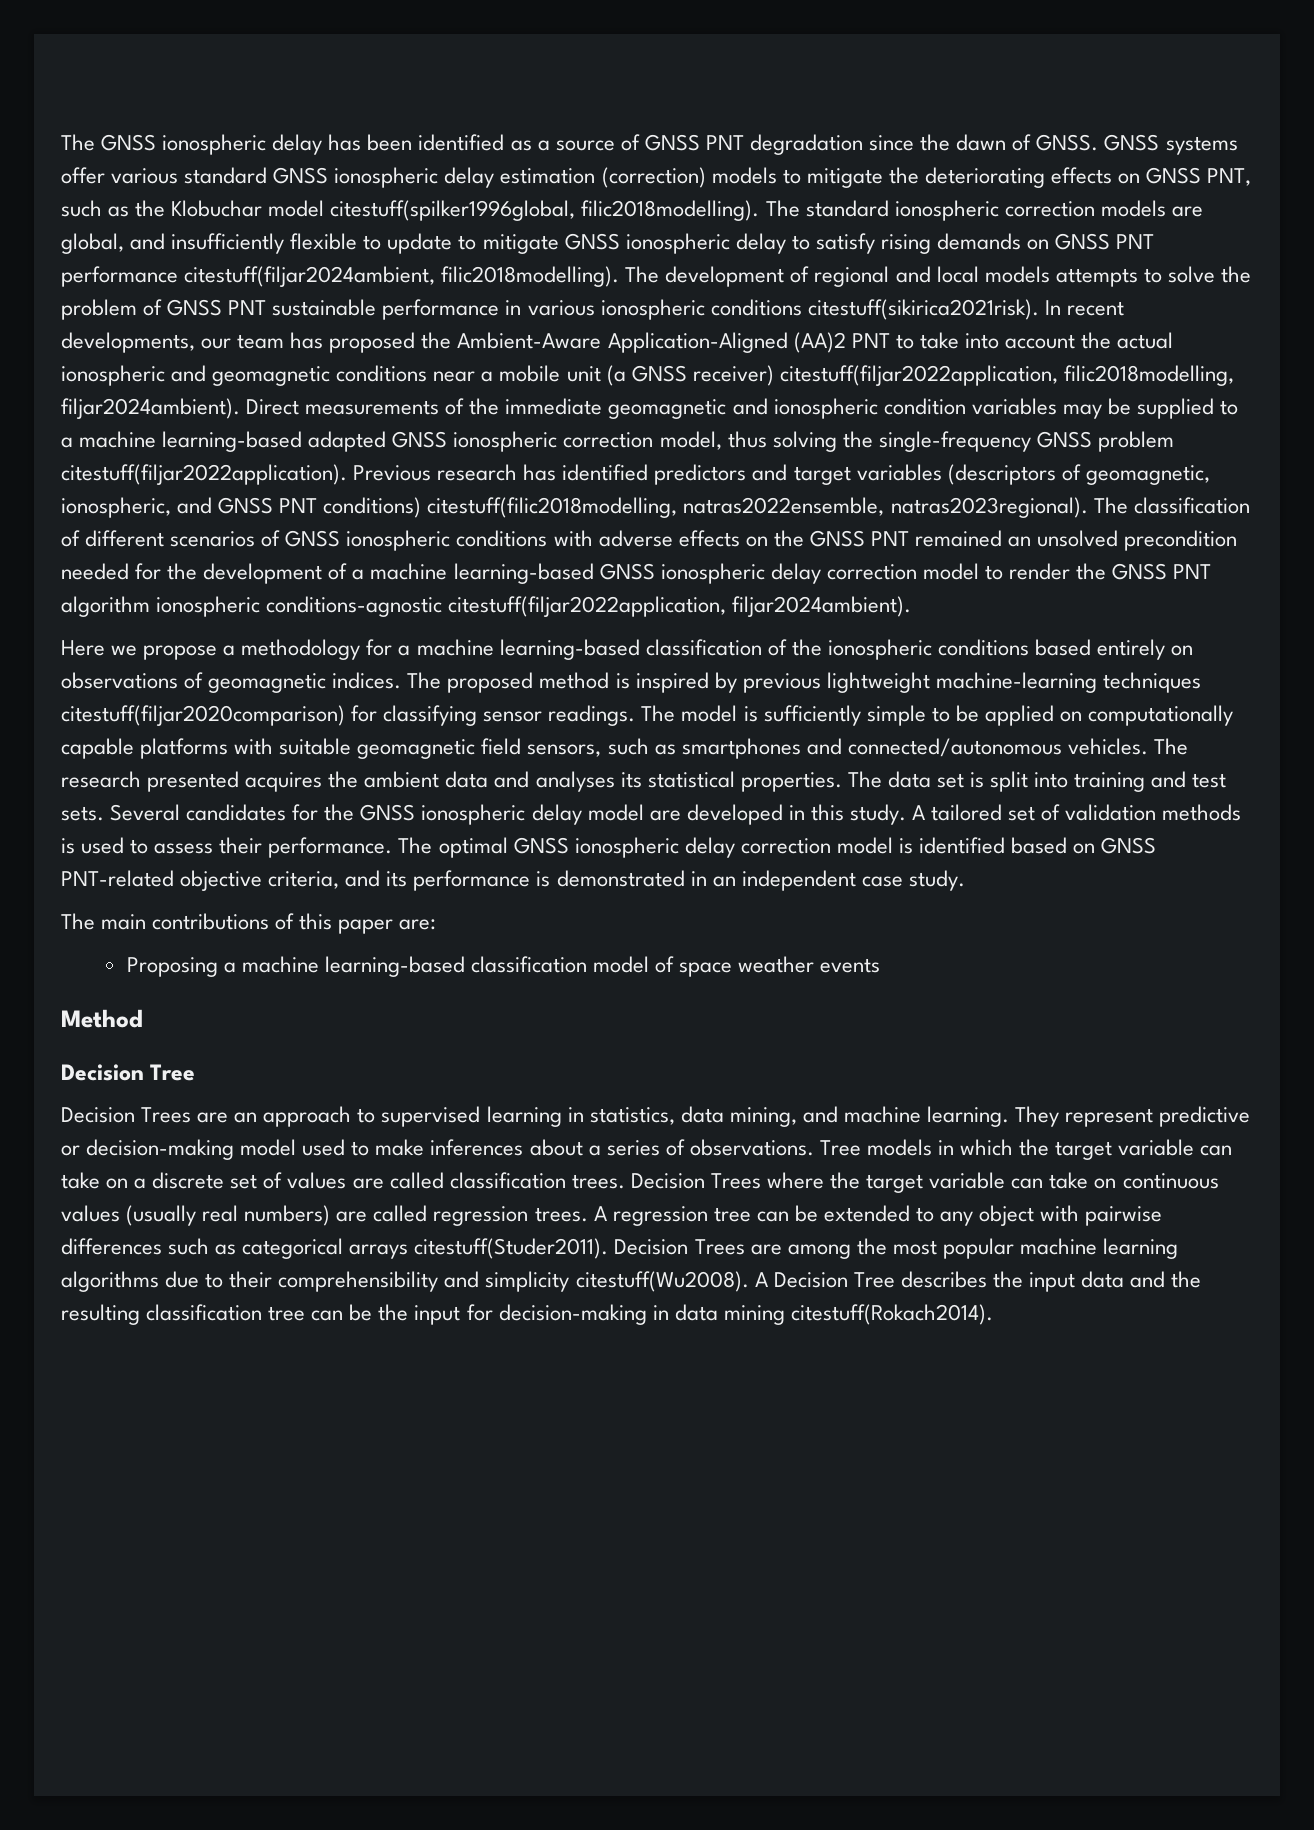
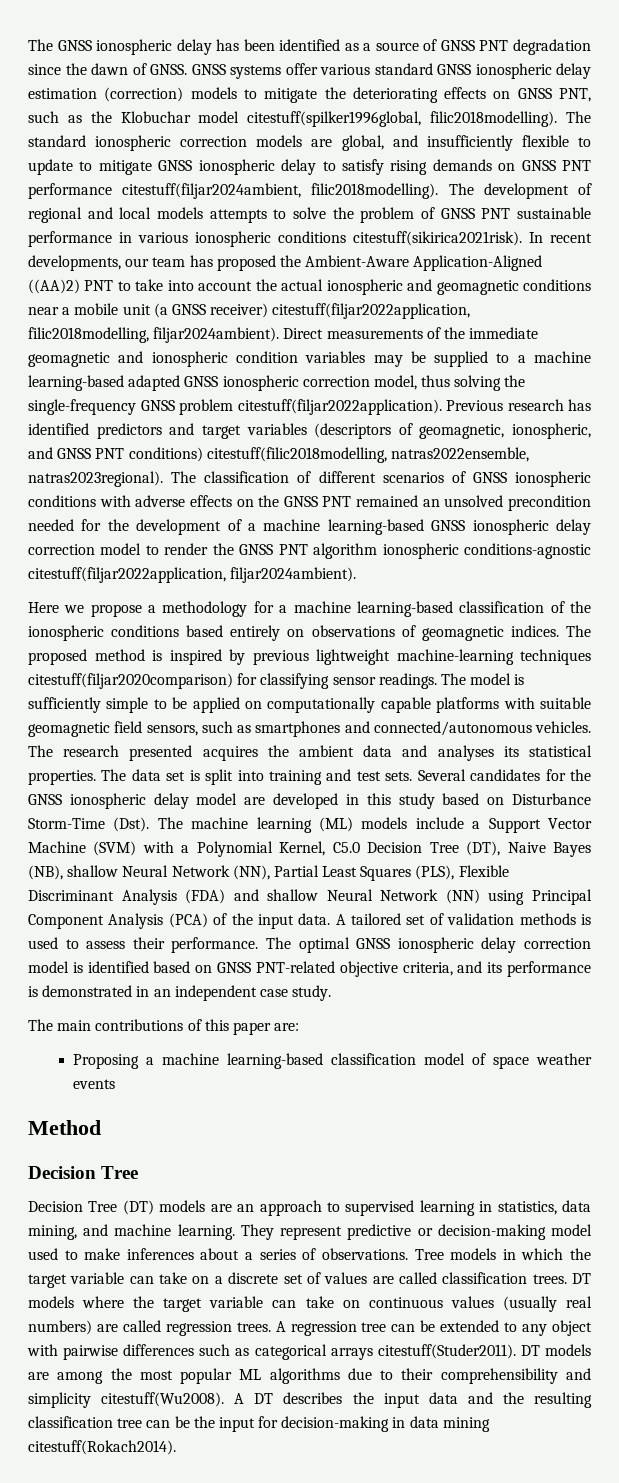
- In recent developments, our team has proposed the Ambient-Aware Application-Aligned (AA)2 PNT to take into account the actual ionospheric and geomagnetic conditions near a mobile unit (a GNSS receiver) citestuff(filjar2022application, filic2018modelling, filjar2024ambient).
+ In recent developments, our team has proposed the Ambient-Aware Application-Aligned ((AA)2) PNT to take into account the actual ionospheric and geomagnetic conditions near a mobile unit (a GNSS receiver) citestuff(filjar2022application, filic2018modelling, filjar2024ambient).
- Several candidates for the GNSS ionospheric delay model are developed in this study.
+ Several candidates for the GNSS ionospheric delay model are developed in this study based on Disturbance Storm-Time (Dst). The machine learning (ML) models include a Support Vector Machine (SVM) with a Polynomial Kernel, C5.0 Decision Tree (DT), Naive Bayes (NB), shallow Neural Network (NN), Partial Least Squares (PLS), Flexible Discriminant Analysis (FDA) and shallow Neural Network (NN) using Principal Component Analysis (PCA) of the input data.
- Decision Trees are an approach to supervised learning in statistics, data mining, and machine learning.
+ Decision Tree (DT) models are an approach to supervised learning in statistics, data mining, and machine learning.
- Decision Trees where the target variable can take on continuous values (usually real numbers) are called regression trees.
+ DT models where the target variable can take on continuous values (usually real numbers) are called regression trees.
- Decision Trees are among the most popular machine learning algorithms due to their comprehensibility and simplicity citestuff(Wu2008).
+ DT models are among the most popular ML algorithms due to their comprehensibility and simplicity citestuff(Wu2008).
- A Decision Tree describes the input data and the resulting classification tree can be the input for decision-making in data mining citestuff(Rokach2014).
+ A DT describes the input data and the resulting classification tree can be the input for decision-making in data mining citestuff(Rokach2014).

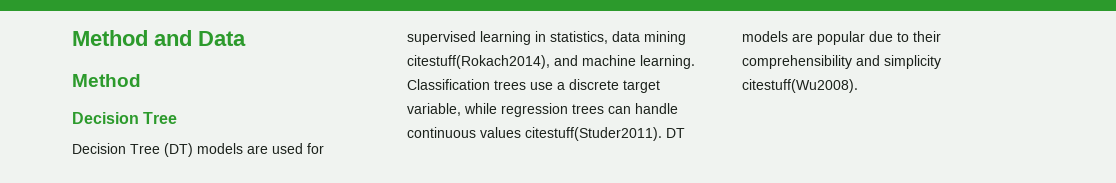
- The GNSS ionospheric delay has been identified as a source of GNSS PNT degradation since the dawn of GNSS. GNSS systems offer various standard GNSS ionospheric delay estimation (correction) models to mitigate the deteriorating effects on GNSS PNT, such as the Klobuchar model citestuff(spilker1996global, filic2018modelling). The standard ionospheric correction models are global, and insufficiently flexible to update to mitigate GNSS ionospheric delay to satisfy rising demands on GNSS PNT performance citestuff(filjar2024ambient, filic2018modelling). The development of regional and local models attempts to solve the problem of GNSS PNT sustainable performance in various ionospheric conditions citestuff(sikirica2021risk). In recent developments, our team has proposed the Ambient-Aware Application-Aligned ((AA)2) PNT to take into account the actual ionospheric and geomagnetic conditions near a mobile unit (a GNSS receiver) citestuff(filjar2022application, filic2018modelling, filjar2024ambient). Direct measurements of the immediate geomagnetic and ionospheric condition variables may be supplied to a machine learning-based adapted GNSS ionospheric correction model, thus solving the single-frequency GNSS problem citestuff(filjar2022application). Previous research has identified predictors and target variables (descriptors of geomagnetic, ionospheric, and GNSS PNT conditions) citestuff(filic2018modelling, natras2022ensemble, natras2023regional). The classification of different scenarios of GNSS ionospheric conditions with adverse effects on the GNSS PNT remained an unsolved precondition needed for the development of a machine learning-based GNSS ionospheric delay correction model to render the GNSS PNT algorithm ionospheric conditions-agnostic citestuff(filjar2022application, filjar2024ambient).
- Here we propose a methodology for a machine learning-based classification of the ionospheric conditions based entirely on observations of geomagnetic indices. The proposed method is inspired by previous lightweight machine-learning techniques citestuff(filjar2020comparison) for classifying sensor readings. The model is sufficiently simple to be applied on computationally capable platforms with suitable geomagnetic field sensors, such as smartphones and connected/autonomous vehicles. The research presented acquires the ambient data and analyses its statistical properties. The data set is split into training and test sets. Several candidates for the GNSS ionospheric delay model are developed in this study based on Disturbance Storm-Time (Dst). The machine learning (ML) models include a Support Vector Machine (SVM) with a Polynomial Kernel, C5.0 Decision Tree (DT), Naive Bayes (NB), shallow Neural Network (NN), Partial Least Squares (PLS), Flexible Discriminant Analysis (FDA) and shallow Neural Network (NN) using Principal Component Analysis (PCA) of the input data. A tailored set of validation methods is used to assess their performance. The optimal GNSS ionospheric delay correction model is identified based on GNSS PNT-related objective criteria, and its performance is demonstrated in an independent case study.
- The main contributions of this paper are:
- Proposing a machine learning-based classification model of space weather events
+ Method and Data
- Decision Tree (DT) models are an approach to supervised learning in statistics, data mining, and machine learning.
+ Decision Tree (DT) models are used for supervised learning in statistics, data mining citestuff(Rokach2014), and machine learning.
- They represent predictive or decision-making model used to make inferences about a series of observations. Tree models in which the target variable can take on a discrete set of values are called classification trees. DT models where the target variable can take on continuous values (usually real numbers) are called regression trees. A regression tree can be extended to any object with pairwise differences such as categorical arrays citestuff(Studer2011). DT models are among the most popular ML algorithms due to their comprehensibility and simplicity citestuff(Wu2008). A DT describes the input data and the resulting classification tree can be the input for decision-making in data mining citestuff(Rokach2014).
+ Classification trees use a discrete target variable, while regression trees can handle continuous values citestuff(Studer2011). DT models are popular due to their comprehensibility and simplicity citestuff(Wu2008).

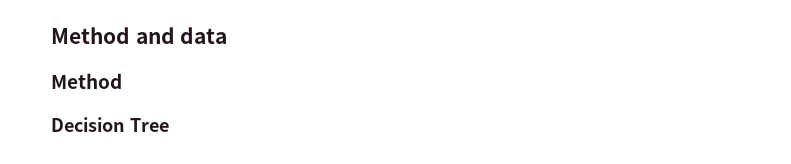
- Method and Data
+ Method and data
- Decision Tree (DT) models are used for supervised learning in statistics, data mining citestuff(Rokach2014), and machine learning. Classification trees use a discrete target variable, while regression trees can handle continuous values citestuff(Studer2011). DT models are popular due to their comprehensibility and simplicity citestuff(Wu2008).

